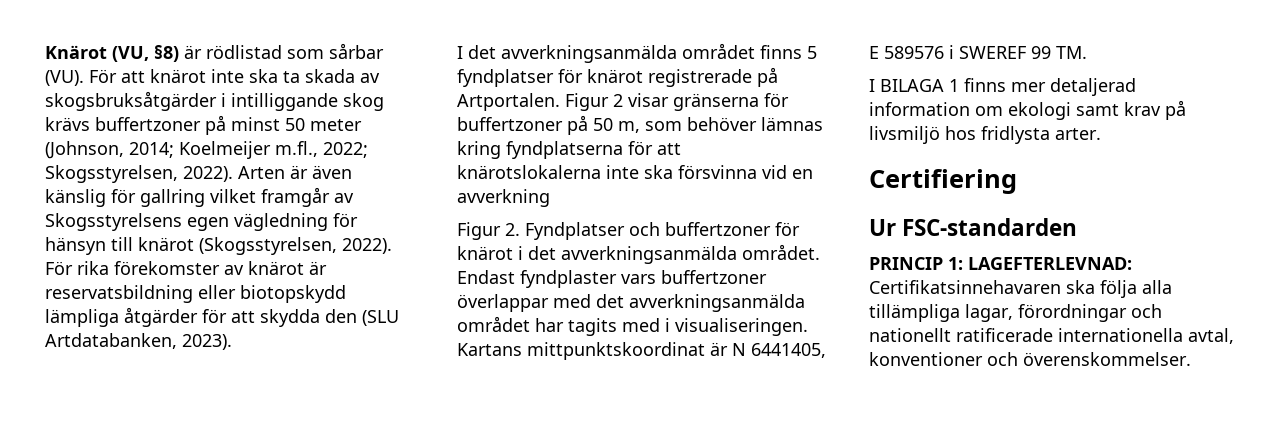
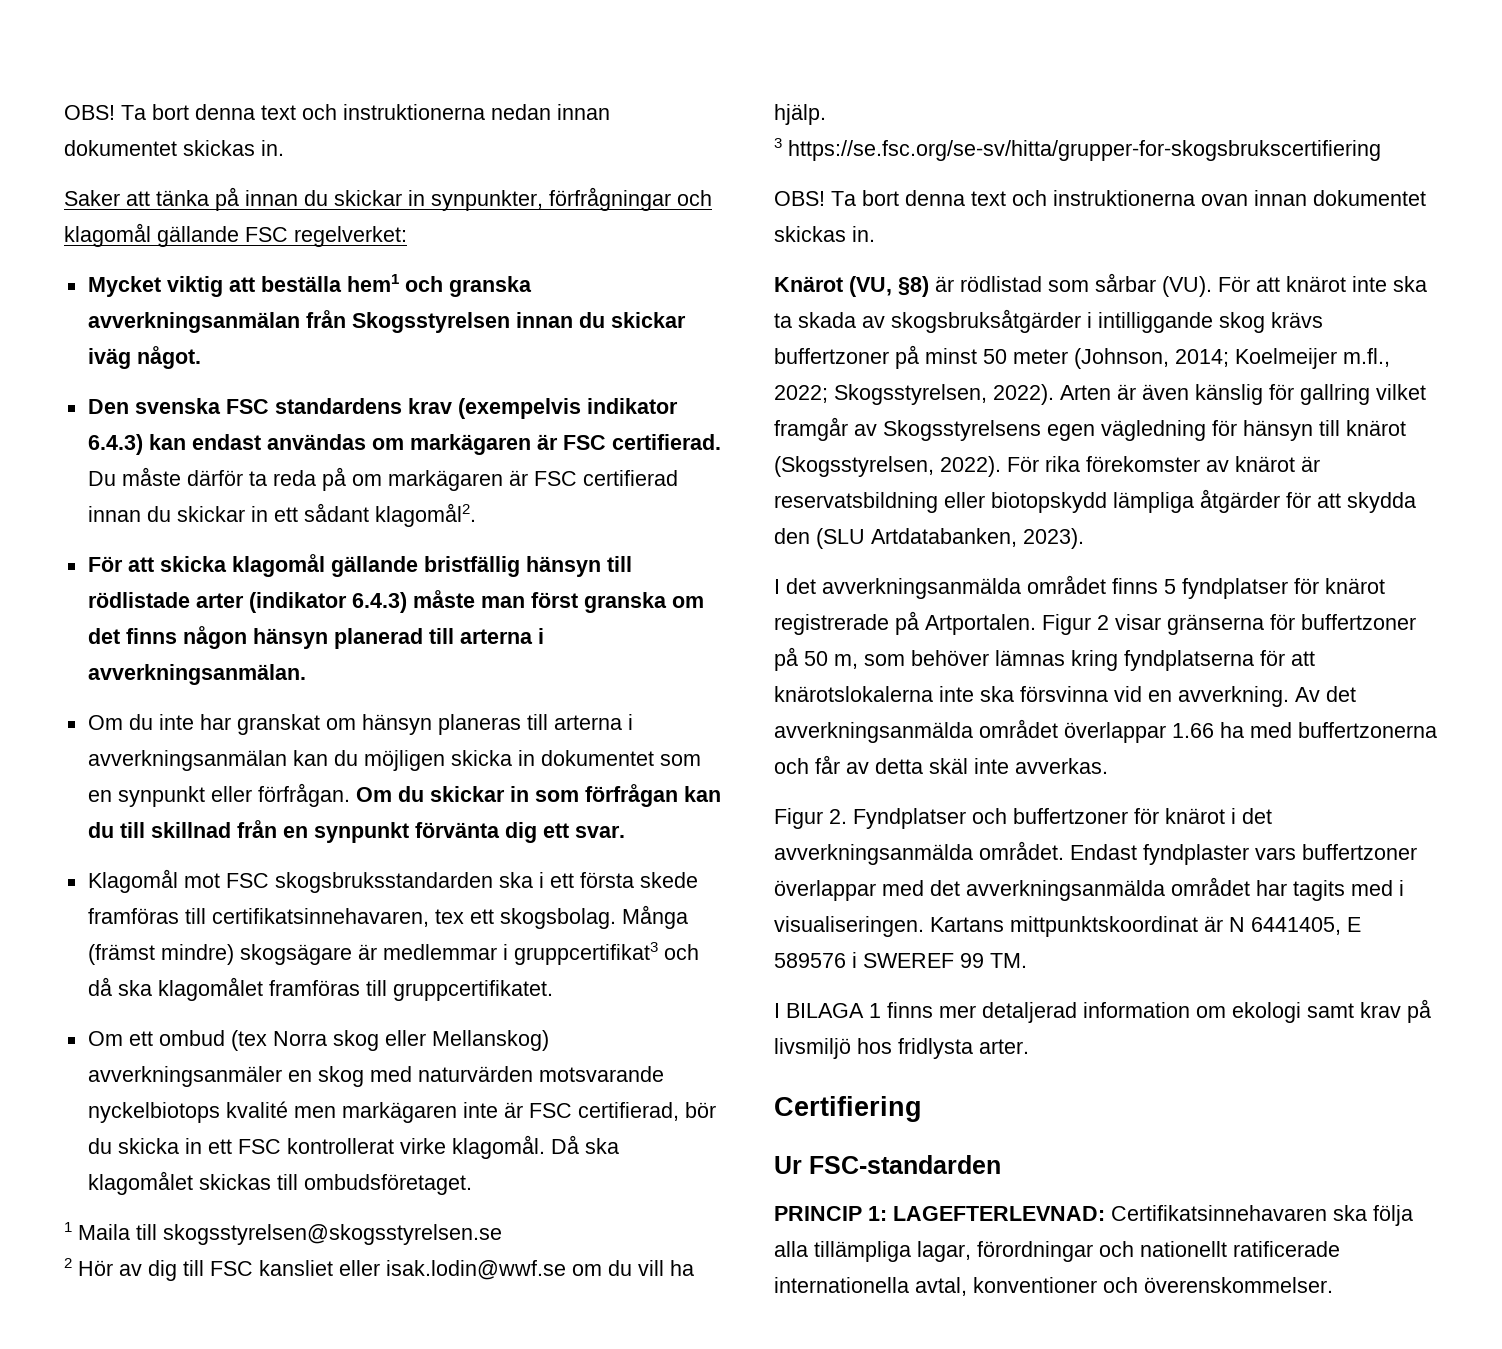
+ OBS! Ta bort denna text och instruktionerna nedan innan dokumentet skickas in.
+ Saker att tänka på innan du skickar in synpunkter, förfrågningar och klagomål gällande FSC regelverket:
+ Mycket viktig att beställa hem1 och granska avverkningsanmälan från Skogsstyrelsen innan du skickar iväg något.
+ Den svenska FSC standardens krav (exempelvis indikator 6.4.3) kan endast användas om markägaren är FSC certifierad. Du måste därför ta reda på om markägaren är FSC certifierad innan du skickar in ett sådant klagomål2.
+ För att skicka klagomål gällande bristfällig hänsyn till rödlistade arter (indikator 6.4.3) måste man först granska om det finns någon hänsyn planerad till arterna i avverkningsanmälan.
+ Om du inte har granskat om hänsyn planeras till arterna i avverkningsanmälan kan du möjligen skicka in dokumentet som en synpunkt eller förfrågan. Om du skickar in som förfrågan kan du till skillnad från en synpunkt förvänta dig ett svar.
+ Klagomål mot FSC skogsbruksstandarden ska i ett första skede framföras till certifikatsinnehavaren, tex ett skogsbolag. Många (främst mindre) skogsägare är medlemmar i gruppcertifikat3 och då ska klagomålet framföras till gruppcertifikatet.
+ Om ett ombud (tex Norra skog eller Mellanskog) avverkningsanmäler en skog med naturvärden motsvarande nyckelbiotops kvalité men markägaren inte är FSC certifierad, bör du skicka in ett FSC kontrollerat virke klagomål. Då ska klagomålet skickas till ombudsföretaget.
+ 1 Maila till skogsstyrelsen@skogsstyrelsen.se
+ 2 Hör av dig till FSC kansliet eller isak.lodin@wwf.se om du vill ha hjälp.
+ 3 https://se.fsc.org/se-sv/hitta/grupper-for-skogsbrukscertifiering
+ OBS! Ta bort denna text och instruktionerna ovan innan dokumentet skickas in.
- Figur 2 visar gränserna för buffertzoner på 50 m, som behöver lämnas kring fyndplatserna för att knärotslokalerna inte ska försvinna vid en avverkning
+ Figur 2 visar gränserna för buffertzoner på 50 m, som behöver lämnas kring fyndplatserna för att knärotslokalerna inte ska försvinna vid en avverkning. Av det avverkningsanmälda området överlappar 1.66 ha med buffertzonerna och får av detta skäl inte avverkas.

